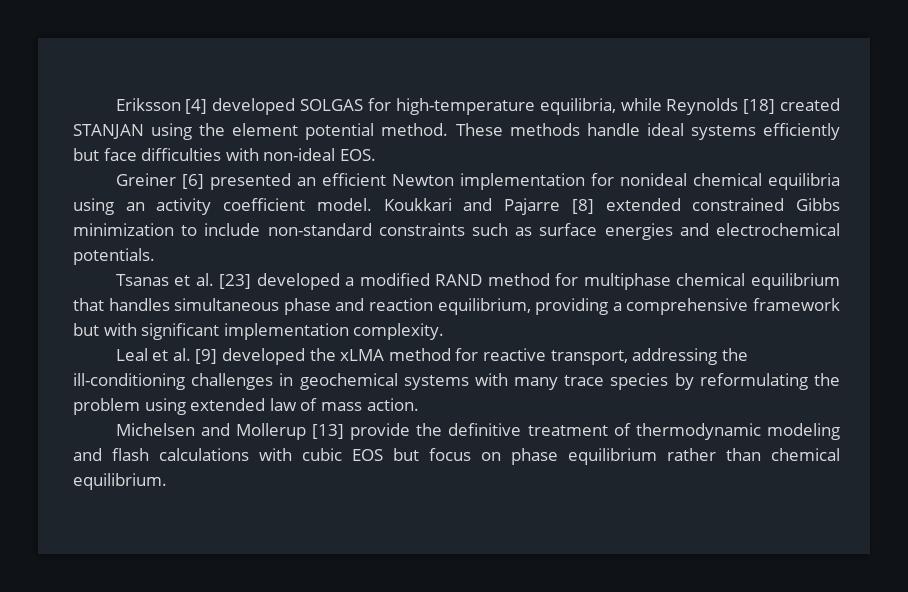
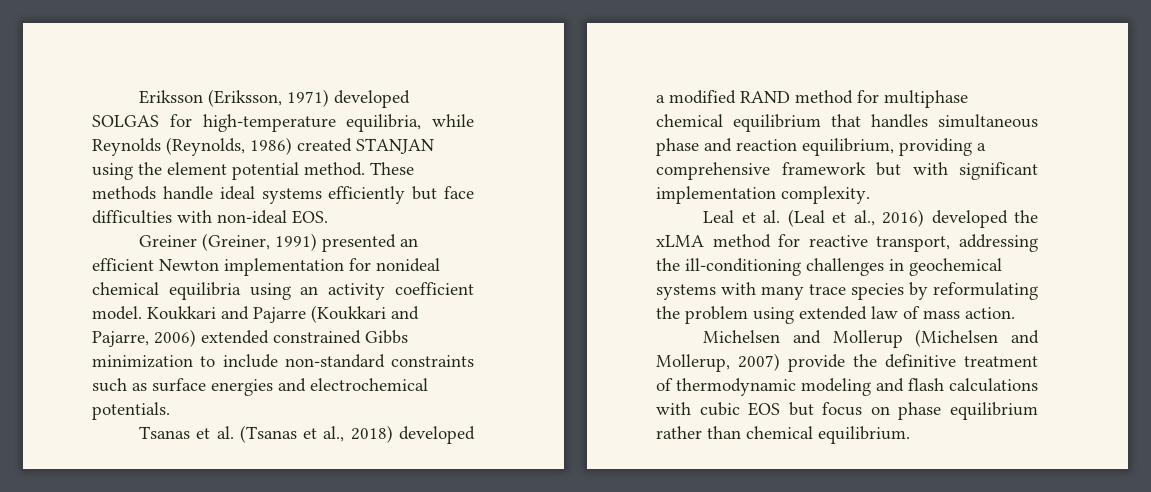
- Eriksson [4] developed SOLGAS for high-temperature equilibria, while Reynolds [18] created STANJAN using the element potential method.
+ Eriksson (Eriksson, 1971) developed SOLGAS for high-temperature equilibria, while Reynolds (Reynolds, 1986) created STANJAN using the element potential method.
- Greiner [6] presented an efficient Newton implementation for nonideal chemical equilibria using an activity coefficient model.
+ Greiner (Greiner, 1991) presented an efficient Newton implementation for nonideal chemical equilibria using an activity coefficient model.
- Koukkari and Pajarre [8] extended constrained Gibbs minimization to include non-standard constraints such as surface energies and electrochemical potentials.
+ Koukkari and Pajarre (Koukkari and Pajarre, 2006) extended constrained Gibbs minimization to include non-standard constraints such as surface energies and electrochemical potentials.
- Tsanas et al. [23] developed a modified RAND method for multiphase chemical equilibrium that handles simultaneous phase and reaction equilibrium, providing a comprehensive framework but with significant implementation complexity.
+ Tsanas et al. (Tsanas et al., 2018) developed a modified RAND method for multiphase chemical equilibrium that handles simultaneous phase and reaction equilibrium, providing a comprehensive framework but with significant implementation complexity.
- Leal et al. [9] developed the xLMA method for reactive transport, addressing the ill-conditioning challenges in geochemical systems with many trace species by reformulating the problem using extended law of mass action.
+ Leal et al. (Leal et al., 2016) developed the xLMA method for reactive transport, addressing the ill-conditioning challenges in geochemical systems with many trace species by reformulating the problem using extended law of mass action.
- Michelsen and Mollerup [13] provide the definitive treatment of thermodynamic modeling and flash calculations with cubic EOS but focus on phase equilibrium rather than chemical equilibrium.
+ Michelsen and Mollerup (Michelsen and Mollerup, 2007) provide the definitive treatment of thermodynamic modeling and flash calculations with cubic EOS but focus on phase equilibrium rather than chemical equilibrium.

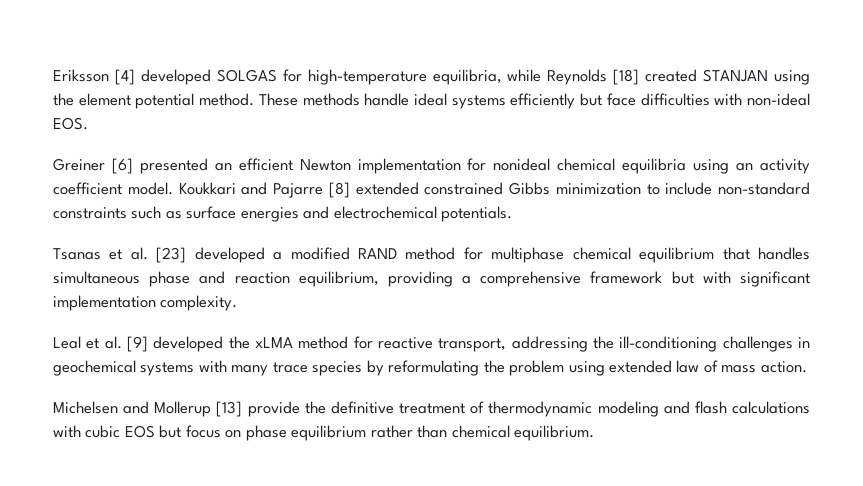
- Eriksson (Eriksson, 1971) developed SOLGAS for high-temperature equilibria, while Reynolds (Reynolds, 1986) created STANJAN using the element potential method.
+ Eriksson [4] developed SOLGAS for high-temperature equilibria, while Reynolds [18] created STANJAN using the element potential method.
- Greiner (Greiner, 1991) presented an efficient Newton implementation for nonideal chemical equilibria using an activity coefficient model.
+ Greiner [6] presented an efficient Newton implementation for nonideal chemical equilibria using an activity coefficient model.
- Koukkari and Pajarre (Koukkari and Pajarre, 2006) extended constrained Gibbs minimization to include non-standard constraints such as surface energies and electrochemical potentials.
+ Koukkari and Pajarre [8] extended constrained Gibbs minimization to include non-standard constraints such as surface energies and electrochemical potentials.
- Tsanas et al. (Tsanas et al., 2018) developed a modified RAND method for multiphase chemical equilibrium that handles simultaneous phase and reaction equilibrium, providing a comprehensive framework but with significant implementation complexity.
+ Tsanas et al. [23] developed a modified RAND method for multiphase chemical equilibrium that handles simultaneous phase and reaction equilibrium, providing a comprehensive framework but with significant implementation complexity.
- Leal et al. (Leal et al., 2016) developed the xLMA method for reactive transport, addressing the ill-conditioning challenges in geochemical systems with many trace species by reformulating the problem using extended law of mass action.
+ Leal et al. [9] developed the xLMA method for reactive transport, addressing the ill-conditioning challenges in geochemical systems with many trace species by reformulating the problem using extended law of mass action.
- Michelsen and Mollerup (Michelsen and Mollerup, 2007) provide the definitive treatment of thermodynamic modeling and flash calculations with cubic EOS but focus on phase equilibrium rather than chemical equilibrium.
+ Michelsen and Mollerup [13] provide the definitive treatment of thermodynamic modeling and flash calculations with cubic EOS but focus on phase equilibrium rather than chemical equilibrium.

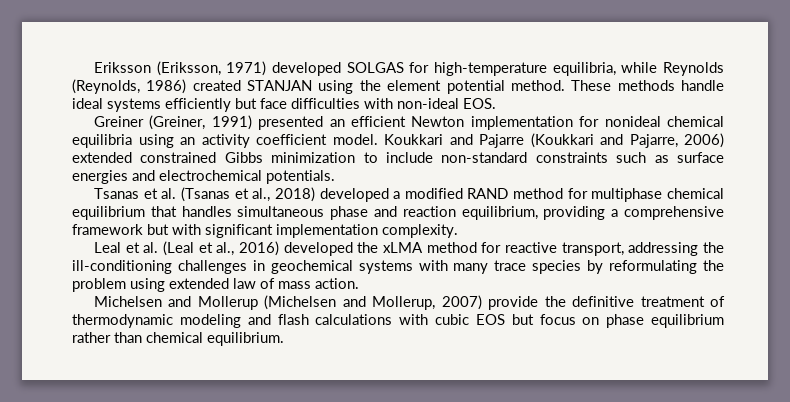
- Eriksson [4] developed SOLGAS for high-temperature equilibria, while Reynolds [18] created STANJAN using the element potential method.
+ Eriksson (Eriksson, 1971) developed SOLGAS for high-temperature equilibria, while Reynolds (Reynolds, 1986) created STANJAN using the element potential method.
- Greiner [6] presented an efficient Newton implementation for nonideal chemical equilibria using an activity coefficient model.
+ Greiner (Greiner, 1991) presented an efficient Newton implementation for nonideal chemical equilibria using an activity coefficient model.
- Koukkari and Pajarre [8] extended constrained Gibbs minimization to include non-standard constraints such as surface energies and electrochemical potentials.
+ Koukkari and Pajarre (Koukkari and Pajarre, 2006) extended constrained Gibbs minimization to include non-standard constraints such as surface energies and electrochemical potentials.
- Tsanas et al. [23] developed a modified RAND method for multiphase chemical equilibrium that handles simultaneous phase and reaction equilibrium, providing a comprehensive framework but with significant implementation complexity.
+ Tsanas et al. (Tsanas et al., 2018) developed a modified RAND method for multiphase chemical equilibrium that handles simultaneous phase and reaction equilibrium, providing a comprehensive framework but with significant implementation complexity.
- Leal et al. [9] developed the xLMA method for reactive transport, addressing the ill-conditioning challenges in geochemical systems with many trace species by reformulating the problem using extended law of mass action.
+ Leal et al. (Leal et al., 2016) developed the xLMA method for reactive transport, addressing the ill-conditioning challenges in geochemical systems with many trace species by reformulating the problem using extended law of mass action.
- Michelsen and Mollerup [13] provide the definitive treatment of thermodynamic modeling and flash calculations with cubic EOS but focus on phase equilibrium rather than chemical equilibrium.
+ Michelsen and Mollerup (Michelsen and Mollerup, 2007) provide the definitive treatment of thermodynamic modeling and flash calculations with cubic EOS but focus on phase equilibrium rather than chemical equilibrium.

